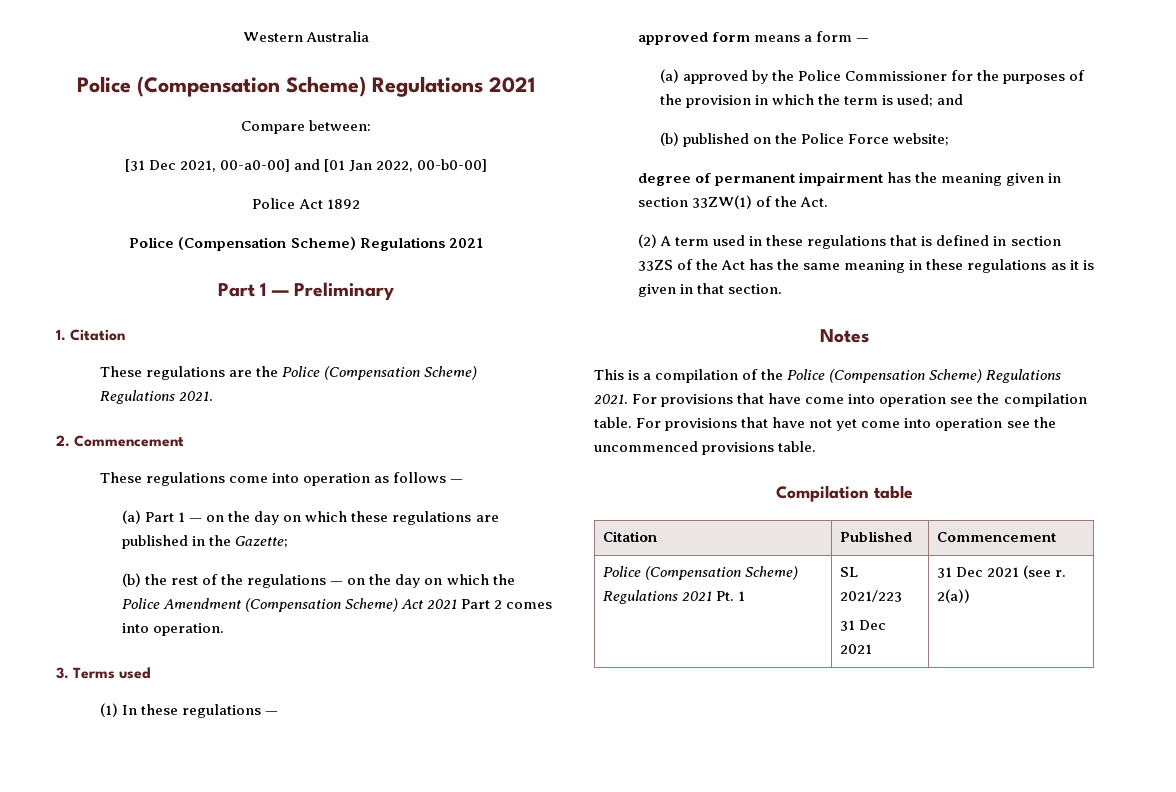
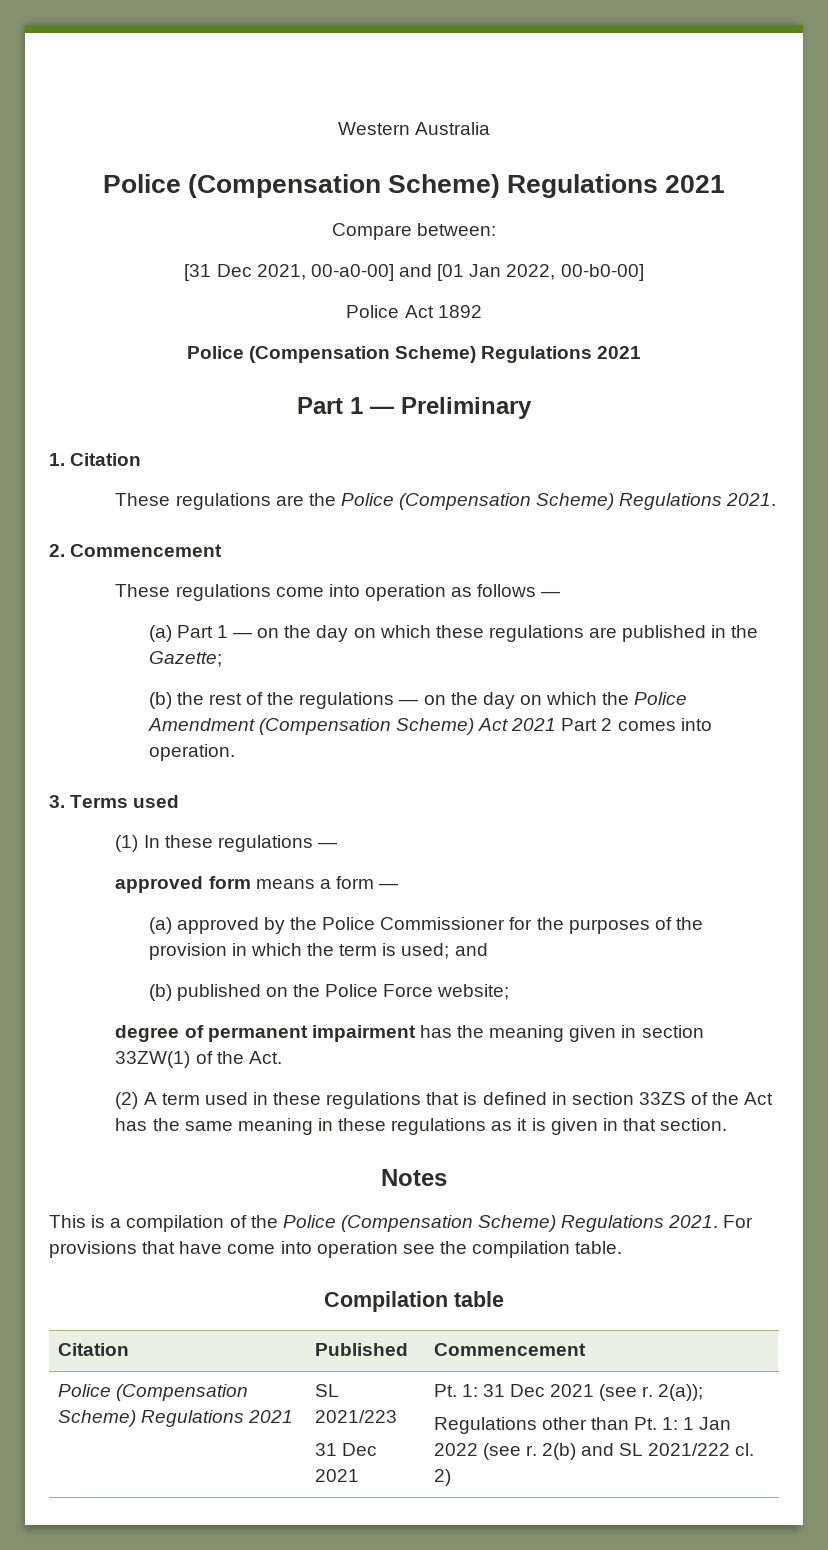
- For provisions that have not yet come into operation see the uncommenced provisions table.
- Police (Compensation Scheme) Regulations 2021 Pt. 1 | SL 2021/223
- 31 Dec 2021 | 31 Dec 2021 (see r. 2(a))
+ Police (Compensation Scheme) Regulations 2021 | SL 2021/223
+ 31 Dec 2021 | Pt. 1: 31 Dec 2021 (see r. 2(a));
+ Regulations other than Pt. 1: 1 Jan 2022 (see r. 2(b) and SL 2021/222 cl. 2)

